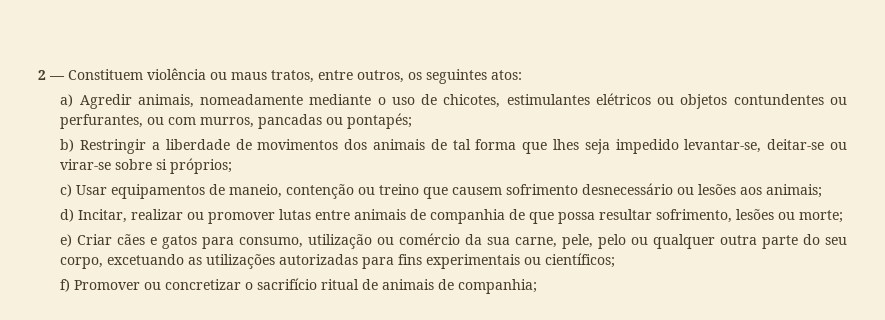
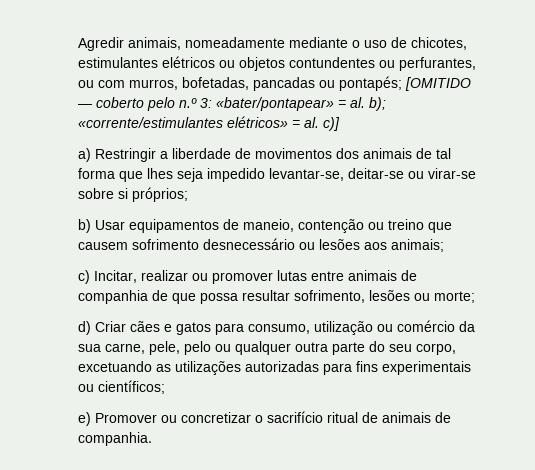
- 2 — Constituem violência ou maus tratos, entre outros, os seguintes atos:
- a) Agredir animais, nomeadamente mediante o uso de chicotes, estimulantes elétricos ou objetos contundentes ou perfurantes, ou com murros, pancadas ou pontapés;
- b) Restringir a liberdade de movimentos dos animais de tal forma que lhes seja impedido levantar-se, deitar-se ou virar-se sobre si próprios;
+ Agredir animais, nomeadamente mediante o uso de chicotes, estimulantes elétricos ou objetos contundentes ou perfurantes, ou com murros, bofetadas, pancadas ou pontapés; [OMITIDO — coberto pelo n.º 3: «bater/pontapear» = al. b); «corrente/estimulantes elétricos» = al. c)]
+ a) Restringir a liberdade de movimentos dos animais de tal forma que lhes seja impedido levantar-se, deitar-se ou virar-se sobre si próprios;
- c) Usar equipamentos de maneio, contenção ou treino que causem sofrimento desnecessário ou lesões aos animais;
+ b) Usar equipamentos de maneio, contenção ou treino que causem sofrimento desnecessário ou lesões aos animais;
- d) Incitar, realizar ou promover lutas entre animais de companhia de que possa resultar sofrimento, lesões ou morte;
+ c) Incitar, realizar ou promover lutas entre animais de companhia de que possa resultar sofrimento, lesões ou morte;
- e) Criar cães e gatos para consumo, utilização ou comércio da sua carne, pele, pelo ou qualquer outra parte do seu corpo, excetuando as utilizações autorizadas para fins experimentais ou científicos;
+ d) Criar cães e gatos para consumo, utilização ou comércio da sua carne, pele, pelo ou qualquer outra parte do seu corpo, excetuando as utilizações autorizadas para fins experimentais ou científicos;
- f) Promover ou concretizar o sacrifício ritual de animais de companhia;
+ e) Promover ou concretizar o sacrifício ritual de animais de companhia.

